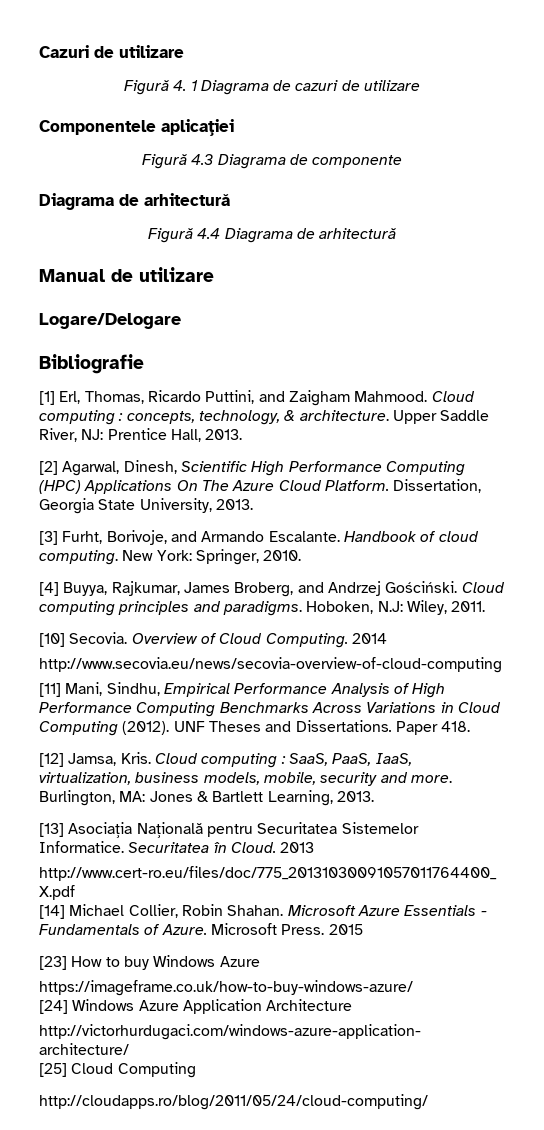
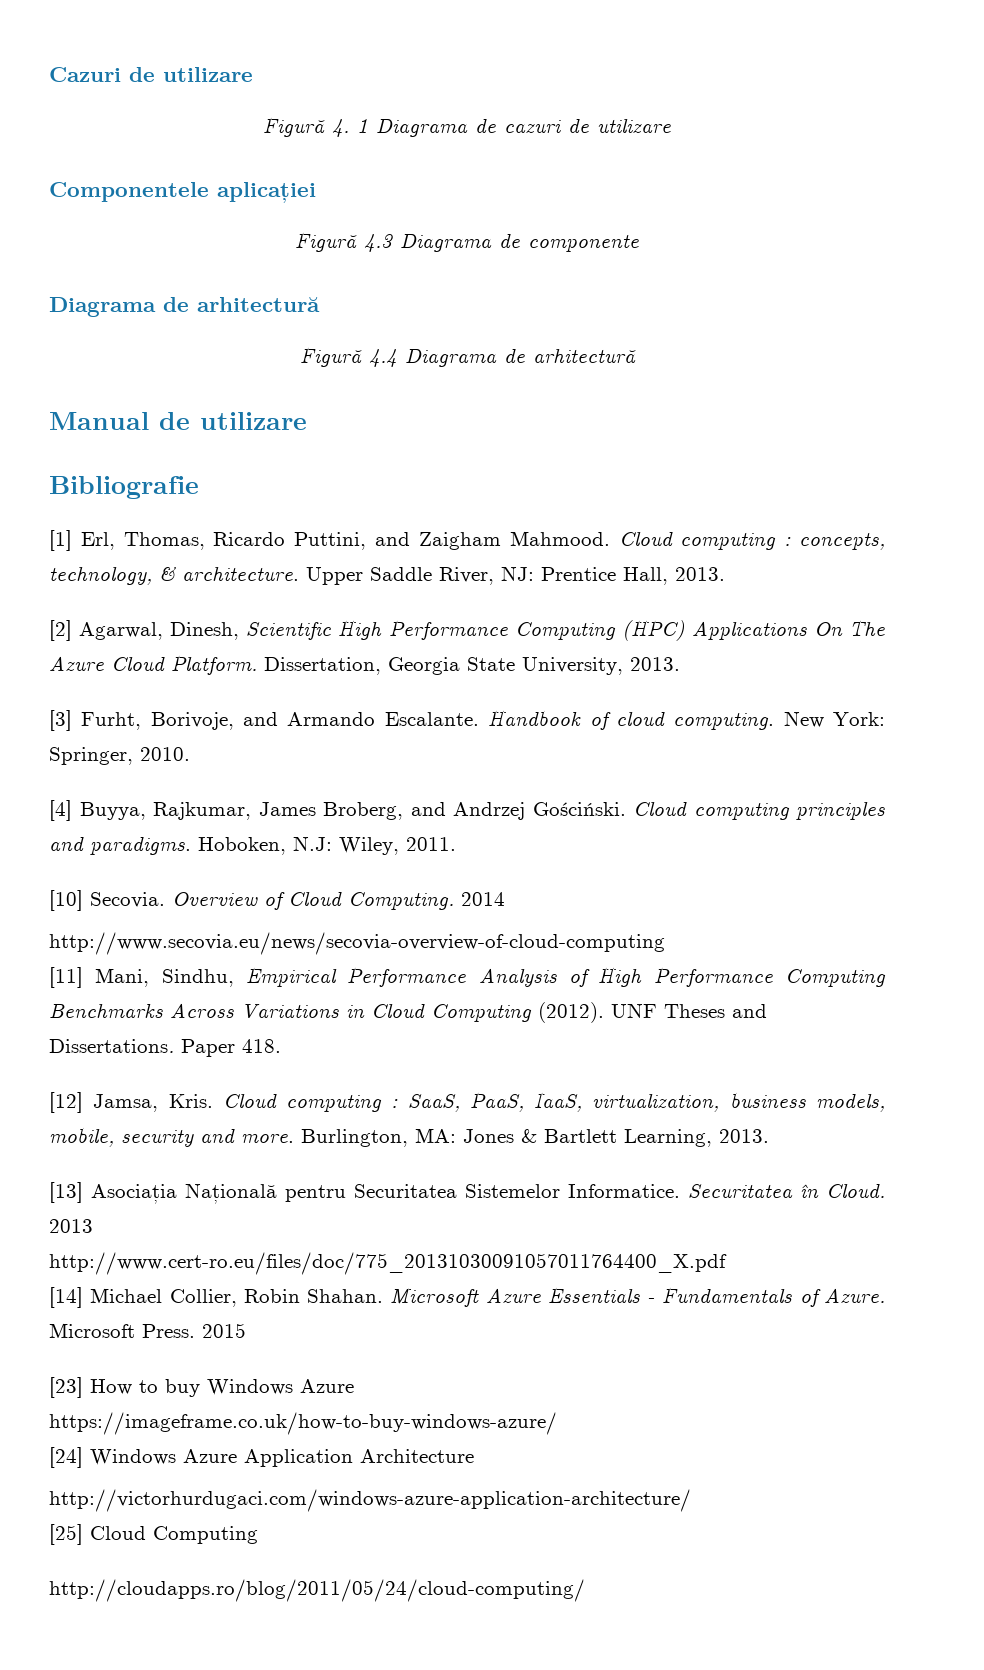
- Logare/Delogare

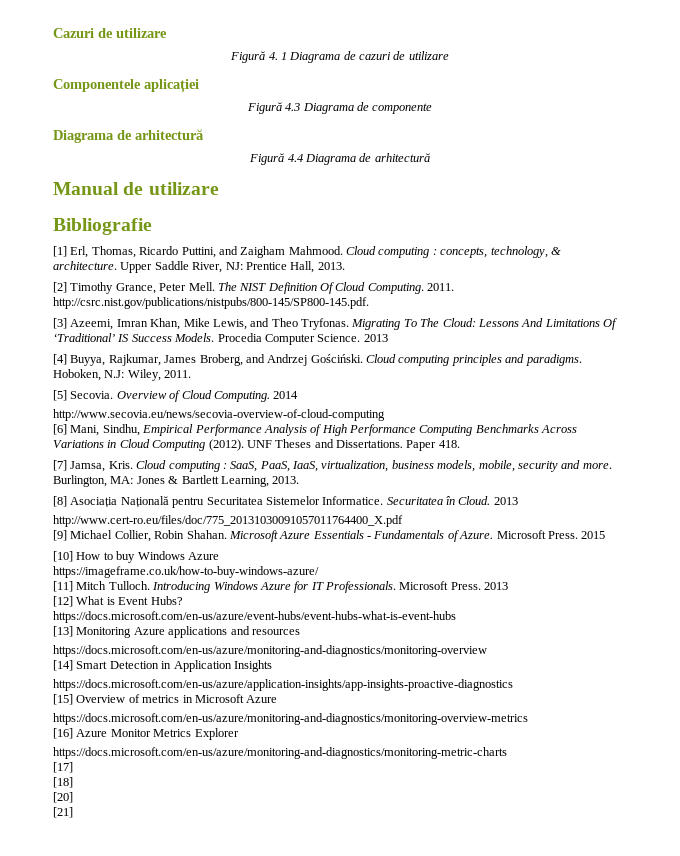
- [2] Agarwal, Dinesh, Scientific High Performance Computing (HPC) Applications On The Azure Cloud Platform. Dissertation, Georgia State University, 2013.
- [3] Furht, Borivoje, and Armando Escalante. Handbook of cloud computing. New York: Springer, 2010.
+ [2] Timothy Grance, Peter Mell. The NIST Definition Of Cloud Computing. 2011. http://csrc.nist.gov/publications/nistpubs/800-145/SP800-145.pdf.
+ [3] Azeemi, Imran Khan, Mike Lewis, and Theo Tryfonas. Migrating To The Cloud: Lessons And Limitations Of ‘Traditional’ IS Success Models. Procedia Computer Science. 2013
- [10] Secovia.
+ [5] Secovia.
- [11] Mani, Sindhu, Empirical Performance Analysis of High Performance Computing Benchmarks Across Variations in Cloud Computing (2012).
+ [6] Mani, Sindhu, Empirical Performance Analysis of High Performance Computing Benchmarks Across Variations in Cloud Computing (2012).
- [12] Jamsa, Kris.
+ [7] Jamsa, Kris.
- [13] Asociația Națională pentru Securitatea Sistemelor Informatice.
+ [8] Asociația Națională pentru Securitatea Sistemelor Informatice.
- [14] Michael Collier, Robin Shahan.
+ [9] Michael Collier, Robin Shahan.
- [23] How to buy Windows Azure
+ [10] How to buy Windows Azure
- [24] Windows Azure Application Architecture
- http://victorhurdugaci.com/windows-azure-application-architecture/
- [25] Cloud Computing
- http://cloudapps.ro/blog/2011/05/24/cloud-computing/
+ [11] Mitch Tulloch. Introducing Windows Azure for IT Professionals. Microsoft Press. 2013
+ [12] What is Event Hubs?
+ https://docs.microsoft.com/en-us/azure/event-hubs/event-hubs-what-is-event-hubs
+ [13] Monitoring Azure applications and resources
+ https://docs.microsoft.com/en-us/azure/monitoring-and-diagnostics/monitoring-overview
+ [14] Smart Detection in Application Insights
+ https://docs.microsoft.com/en-us/azure/application-insights/app-insights-proactive-diagnostics
+ [15] Overview of metrics in Microsoft Azure
+ https://docs.microsoft.com/en-us/azure/monitoring-and-diagnostics/monitoring-overview-metrics
+ [16] Azure Monitor Metrics Explorer
+ https://docs.microsoft.com/en-us/azure/monitoring-and-diagnostics/monitoring-metric-charts
+ [17]
+ [18]
+ [20]
+ [21]

